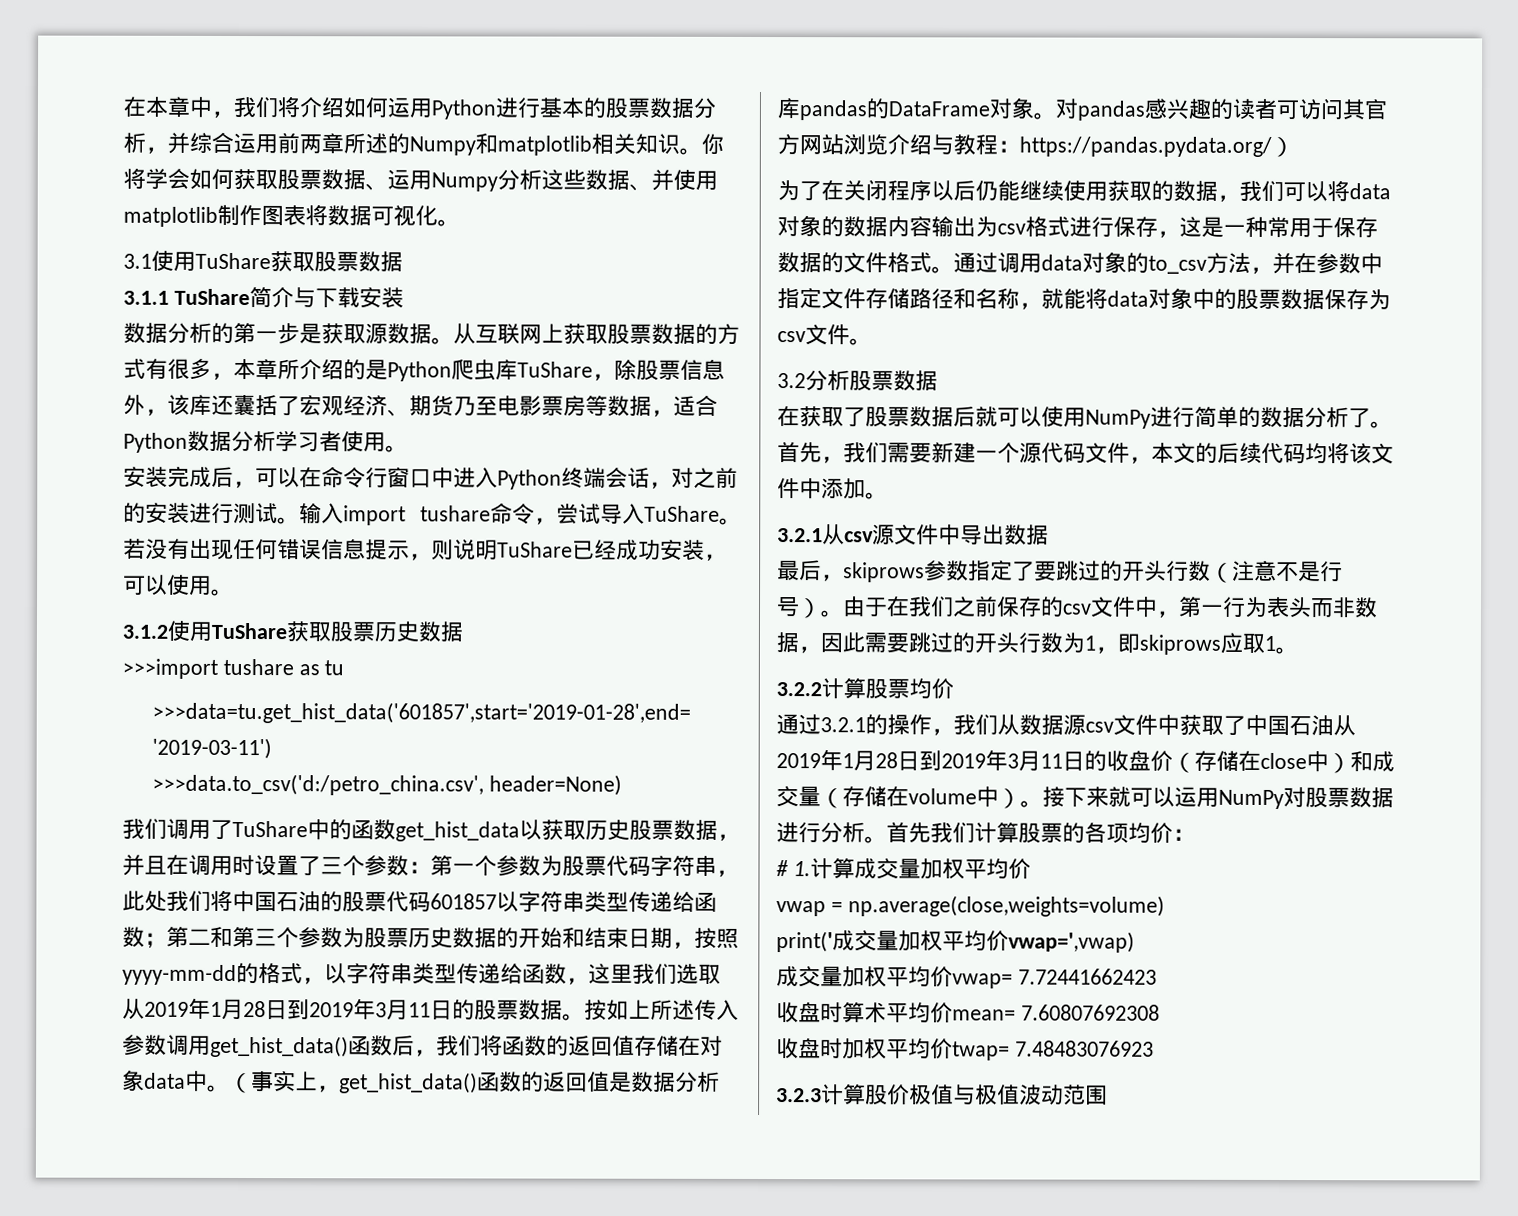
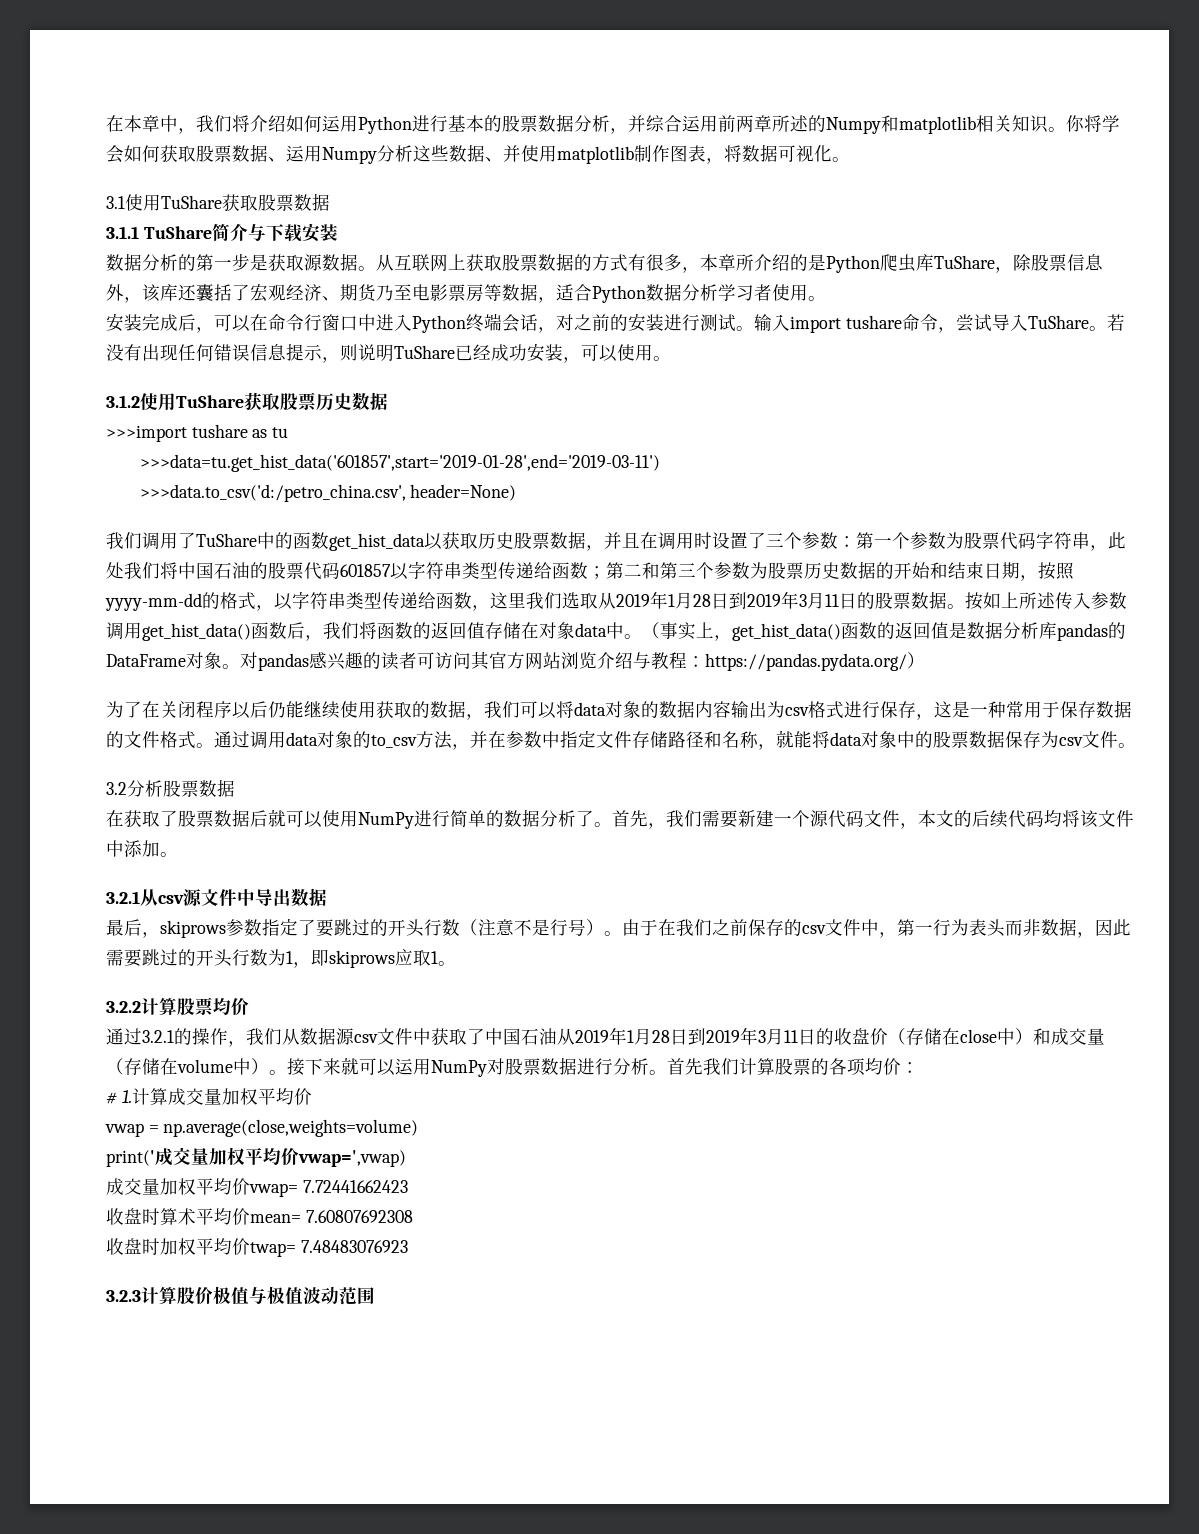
- 你将学会如何获取股票数据、运用Numpy分析这些数据、并使用matplotlib制作图表将数据可视化。
+ 你将学会如何获取股票数据、运用Numpy分析这些数据、并使用matplotlib制作图表，将数据可视化。

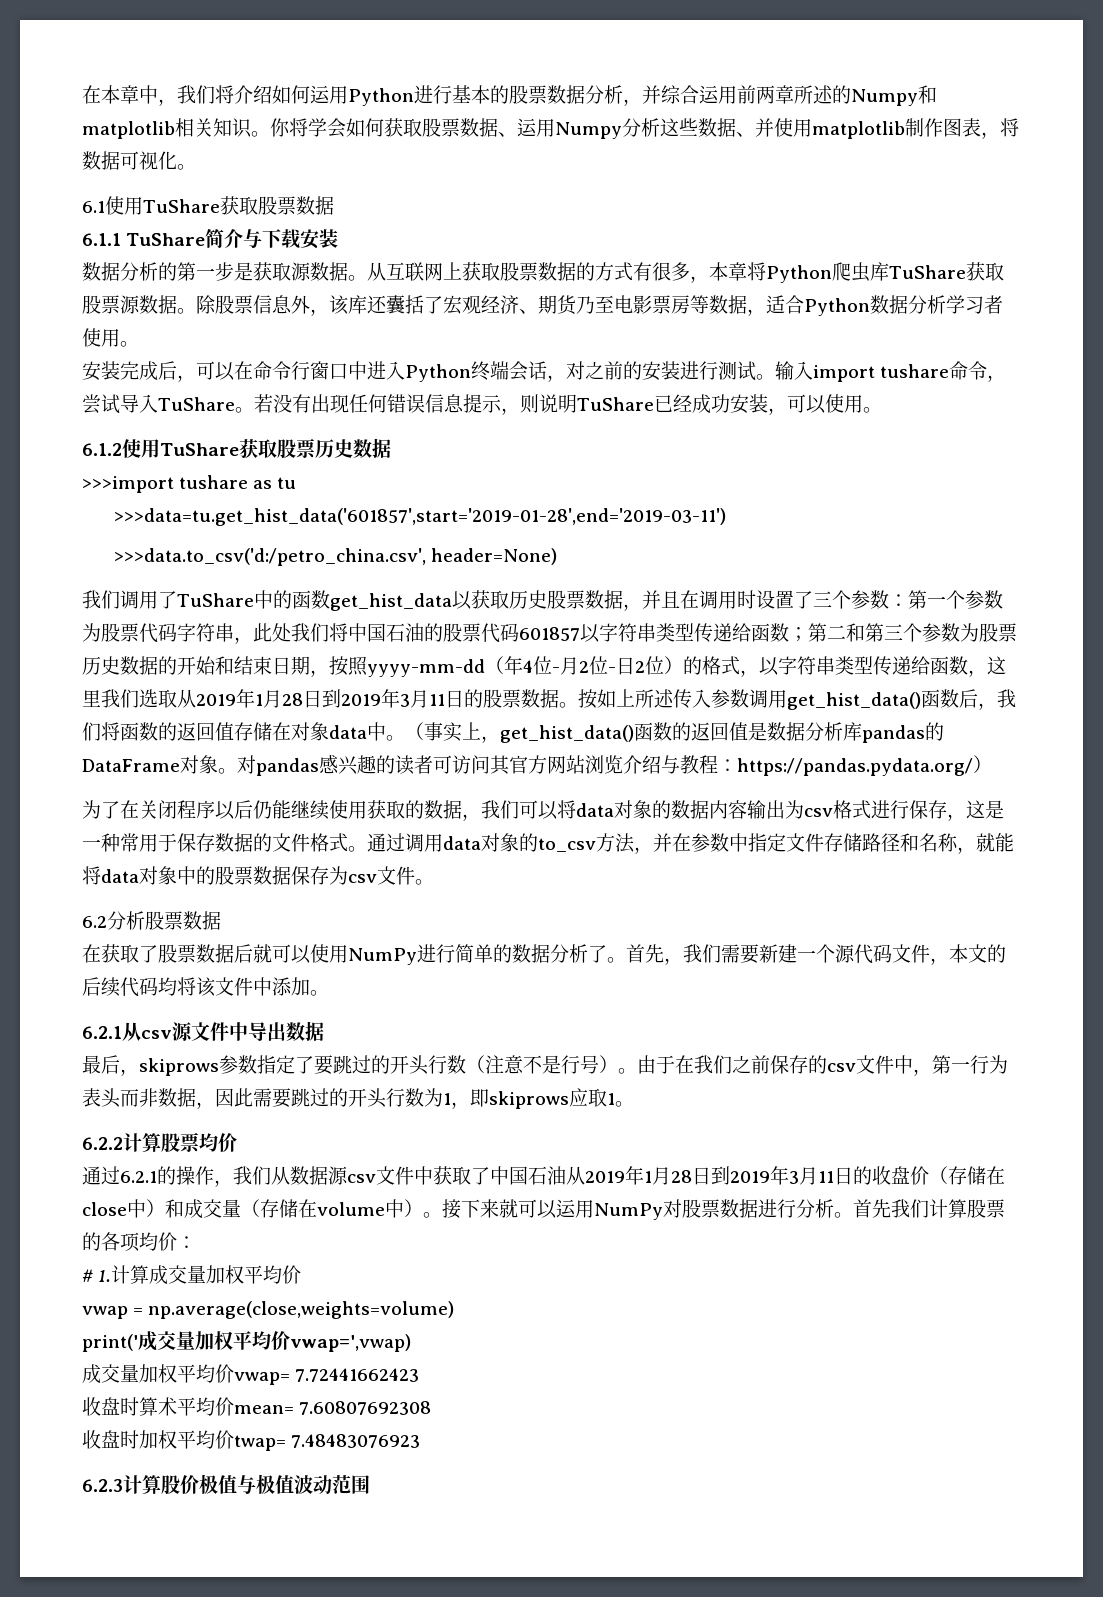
- 3.1使用TuShare获取股票数据
+ 6.1使用TuShare获取股票数据
- 3.1.1 TuShare简介与下载安装
+ 6.1.1 TuShare简介与下载安装
- 从互联网上获取股票数据的方式有很多，本章所介绍的是Python爬虫库TuShare，除股票信息外，该库还囊括了宏观经济、期货乃至电影票房等数据，适合Python数据分析学习者使用。
+ 从互联网上获取股票数据的方式有很多，本章将Python爬虫库TuShare获取股票源数据。除股票信息外，该库还囊括了宏观经济、期货乃至电影票房等数据，适合Python数据分析学习者使用。
- 3.1.2使用TuShare获取股票历史数据
+ 6.1.2使用TuShare获取股票历史数据
- 第二和第三个参数为股票历史数据的开始和结束日期，按照yyyy-mm-dd的格式，以字符串类型传递给函数，这里我们选取从2019年1月28日到2019年3月11日的股票数据。
+ 第二和第三个参数为股票历史数据的开始和结束日期，按照yyyy-mm-dd（年4位-月2位-日2位）的格式，以字符串类型传递给函数，这里我们选取从2019年1月28日到2019年3月11日的股票数据。
- 3.2分析股票数据
+ 6.2分析股票数据
- 3.2.1从csv源文件中导出数据
+ 6.2.1从csv源文件中导出数据
- 3.2.2计算股票均价
+ 6.2.2计算股票均价
- 通过3.2.1的操作，我们从数据源csv文件中获取了中国石油从2019年1月28日到2019年3月11日的收盘价（存储在close中）和成交量（存储在volume中）。
+ 通过6.2.1的操作，我们从数据源csv文件中获取了中国石油从2019年1月28日到2019年3月11日的收盘价（存储在close中）和成交量（存储在volume中）。
- 3.2.3计算股价极值与极值波动范围
+ 6.2.3计算股价极值与极值波动范围

